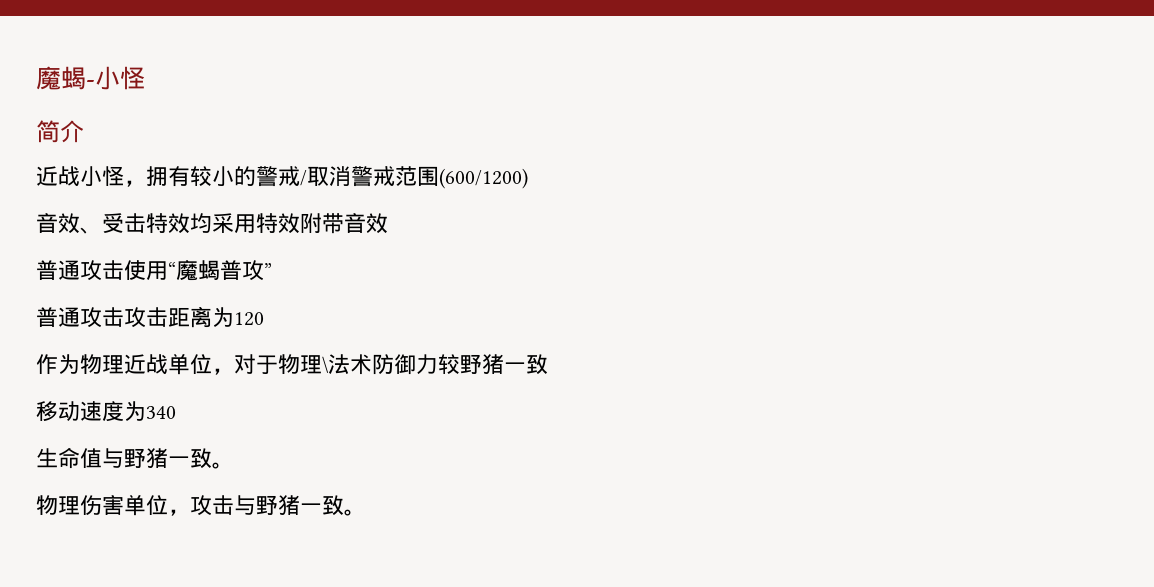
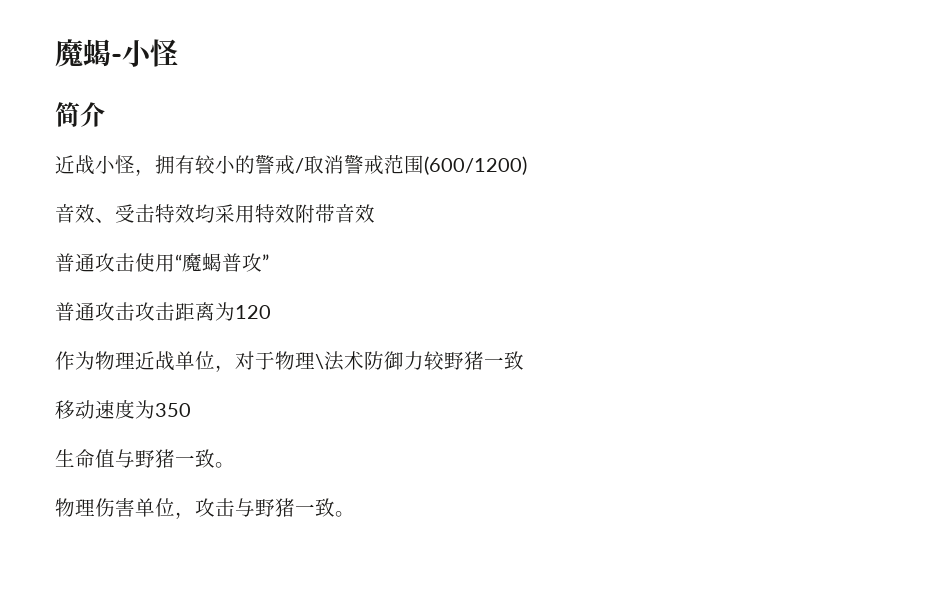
- 移动速度为340
+ 移动速度为350

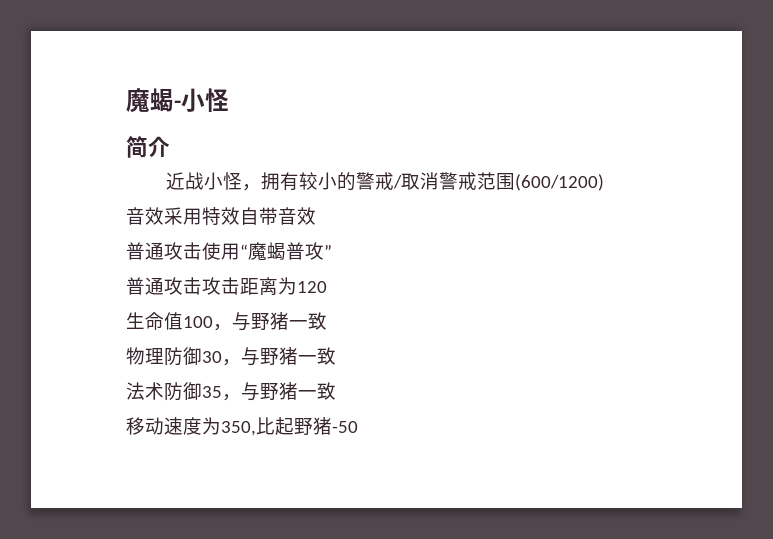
- 音效、受击特效均采用特效附带音效
+ 音效采用特效自带音效
- 作为物理近战单位，对于物理\法术防御力较野猪一致
+ 生命值100，与野猪一致
+ 物理防御30，与野猪一致
+ 法术防御35，与野猪一致
- 移动速度为350
- 生命值与野猪一致。
- 物理伤害单位，攻击与野猪一致。
+ 移动速度为350,比起野猪-50

